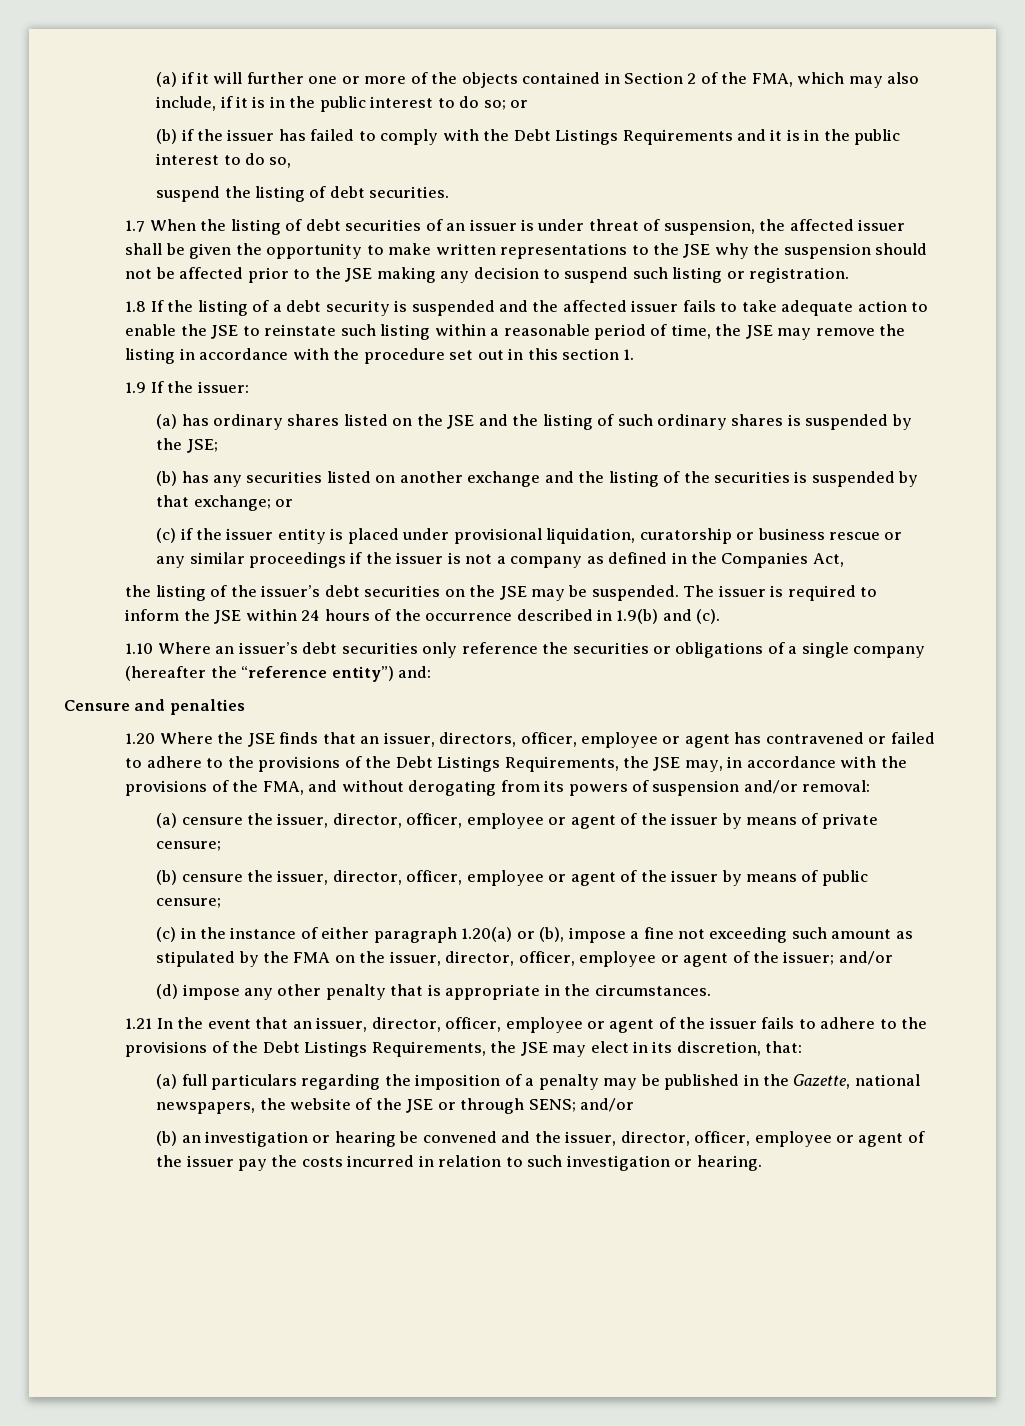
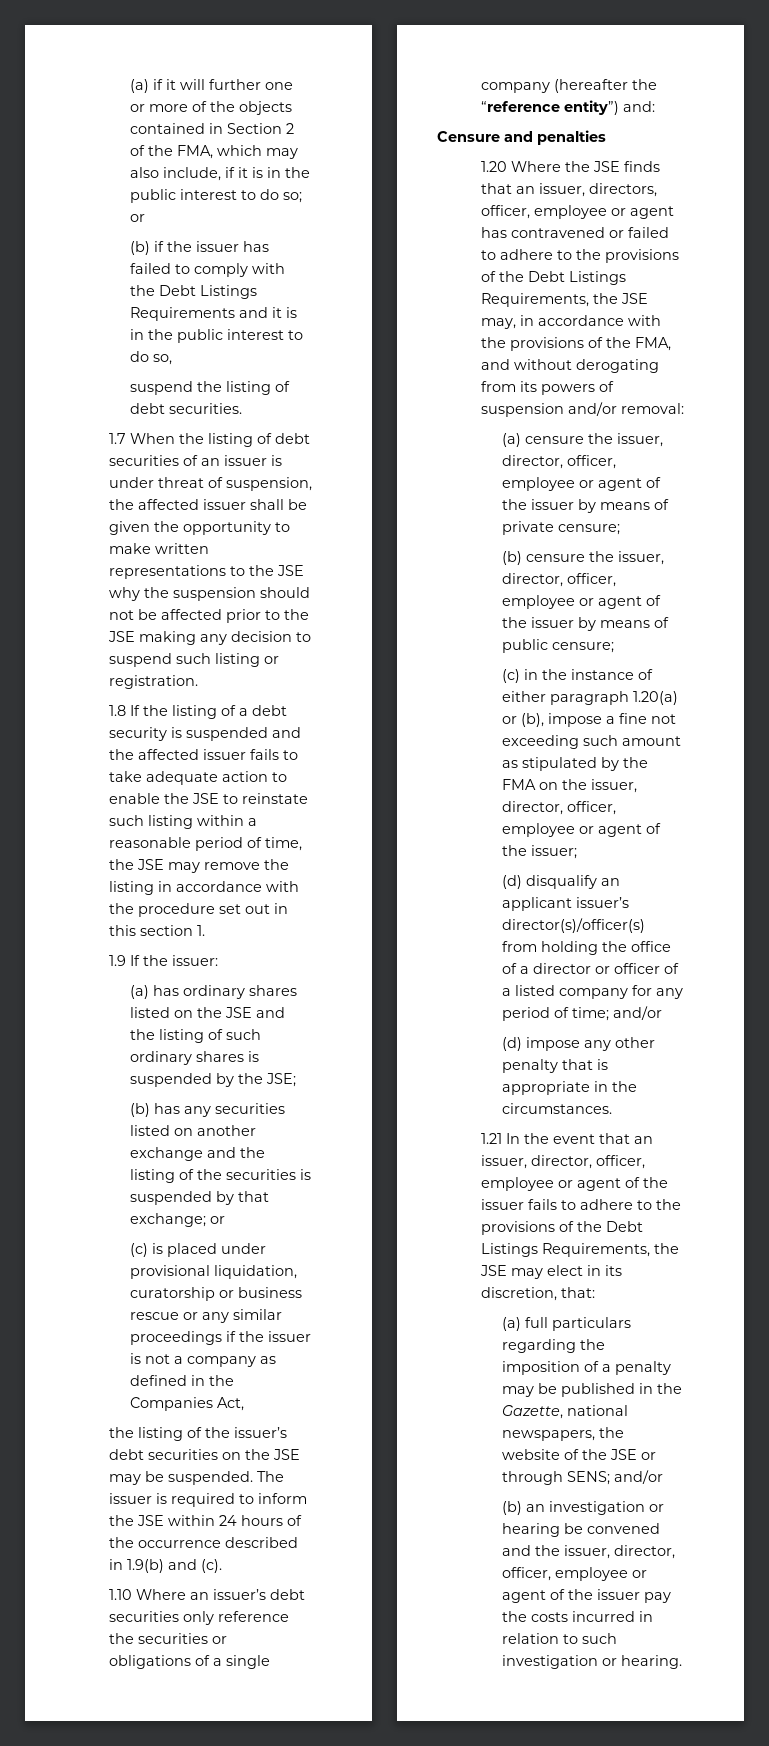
- (c) if the issuer entity is placed under provisional liquidation, curatorship or business rescue or any similar proceedings if the issuer is not a company as defined in the Companies Act,
+ (c) is placed under provisional liquidation, curatorship or business rescue or any similar proceedings if the issuer is not a company as defined in the Companies Act,
- (c) in the instance of either paragraph 1.20(a) or (b), impose a fine not exceeding such amount as stipulated by the FMA on the issuer, director, officer, employee or agent of the issuer; and/or
+ (c) in the instance of either paragraph 1.20(a) or (b), impose a fine not exceeding such amount as stipulated by the FMA on the issuer, director, officer, employee or agent of the issuer;
+ (d) disqualify an applicant issuer’s director(s)/officer(s) from holding the office of a director or officer of a listed company for any period of time; and/or

